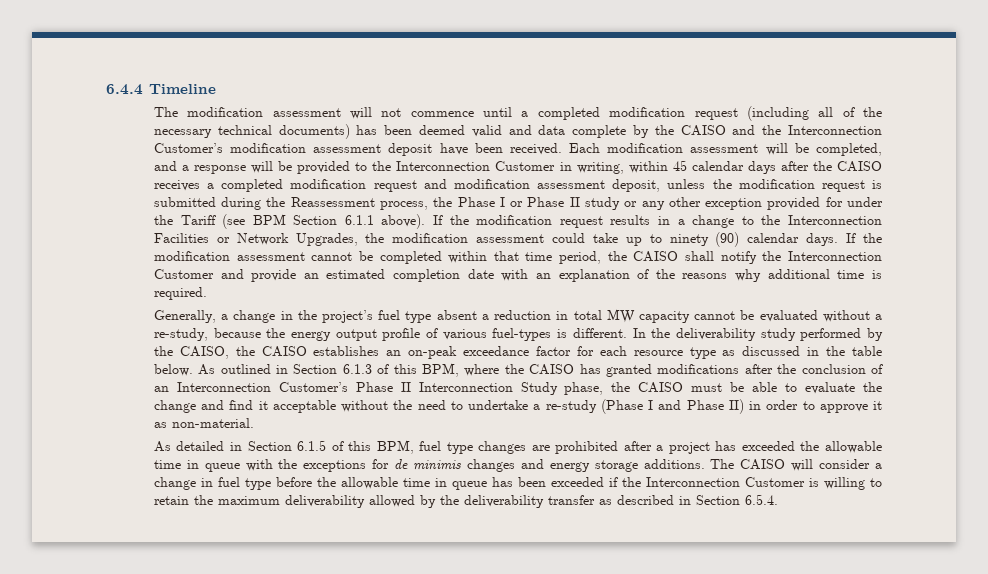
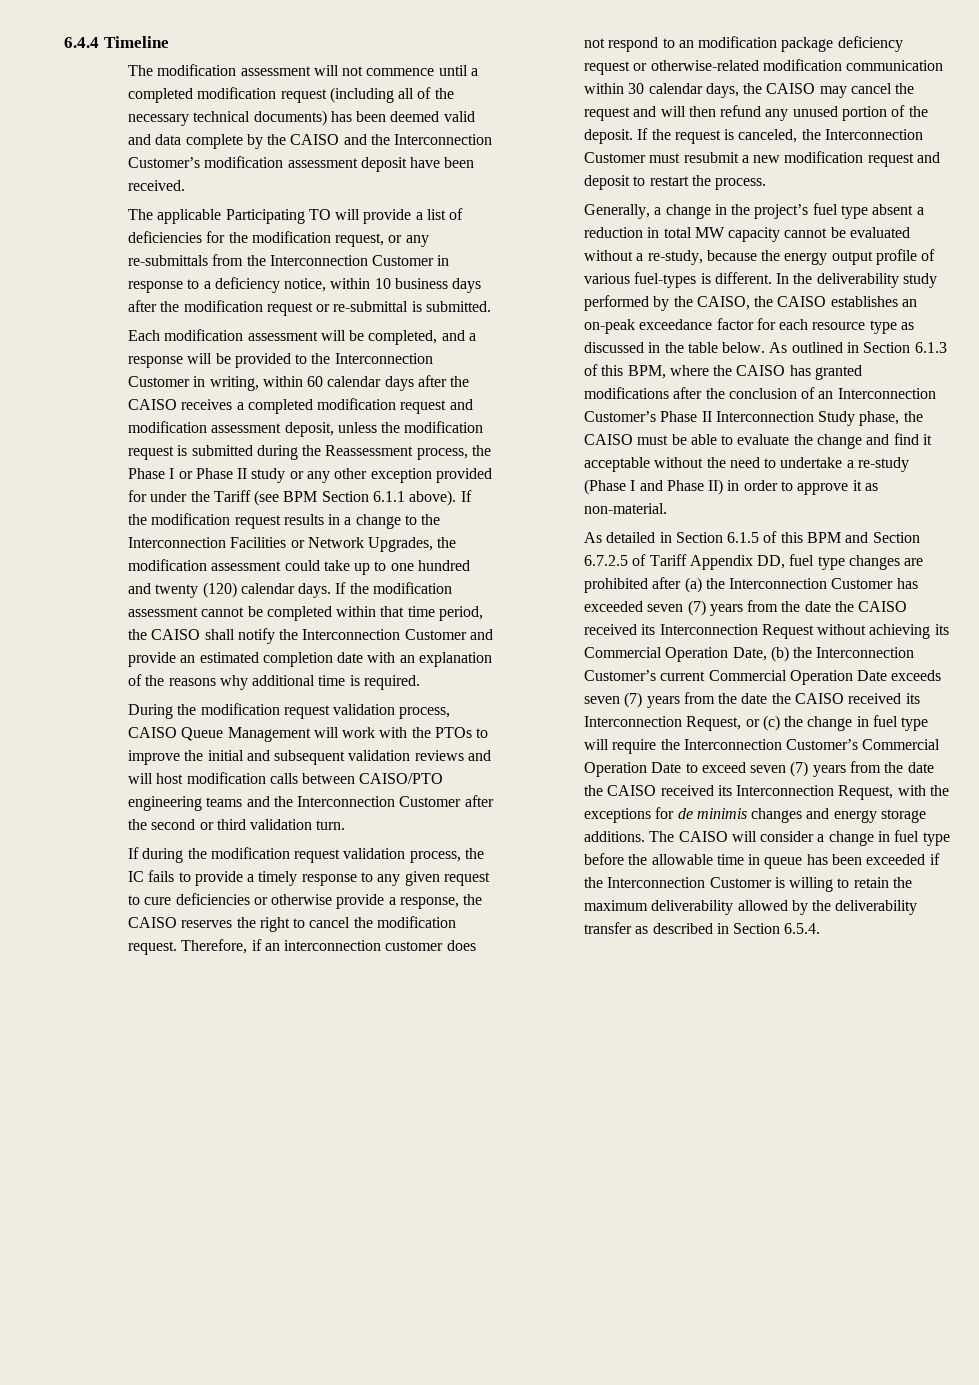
- The modification assessment will not commence until a completed modification request (including all of the necessary technical documents) has been deemed valid and data complete by the CAISO and the Interconnection Customer’s modification assessment deposit have been received. Each modification assessment will be completed, and a response will be provided to the Interconnection Customer in writing, within 45 calendar days after the CAISO receives a completed modification request and modification assessment deposit, unless the modification request is submitted during the Reassessment process, the Phase I or Phase II study or any other exception provided for under the Tariff (see BPM Section 6.1.1 above).
+ The modification assessment will not commence until a completed modification request (including all of the necessary technical documents) has been deemed valid and data complete by the CAISO and the Interconnection Customer’s modification assessment deposit have been received.
+ The applicable Participating TO will provide a list of deficiencies for the modification request, or any re-submittals from the Interconnection Customer in response to a deficiency notice, within 10 business days after the modification request or re-submittal is submitted.
+ Each modification assessment will be completed, and a response will be provided to the Interconnection Customer in writing, within 60 calendar days after the CAISO receives a completed modification request and modification assessment deposit, unless the modification request is submitted during the Reassessment process, the Phase I or Phase II study or any other exception provided for under the Tariff (see BPM Section 6.1.1 above).
- If the modification request results in a change to the Interconnection Facilities or Network Upgrades, the modification assessment could take up to ninety (90) calendar days.
+ If the modification request results in a change to the Interconnection Facilities or Network Upgrades, the modification assessment could take up to one hundred and twenty (120) calendar days.
+ During the modification request validation process, CAISO Queue Management will work with the PTOs to improve the initial and subsequent validation reviews and will host modification calls between CAISO/PTO engineering teams and the Interconnection Customer after the second or third validation turn.
+ If during the modification request validation process, the IC fails to provide a timely response to any given request to cure deficiencies or otherwise provide a response, the CAISO reserves the right to cancel the modification request. Therefore, if an interconnection customer does not respond to an modification package deficiency request or otherwise-related modification communication within 30 calendar days, the CAISO may cancel the request and will then refund any unused portion of the deposit. If the request is canceled, the Interconnection Customer must resubmit a new modification request and deposit to restart the process.
- As detailed in Section 6.1.5 of this BPM, fuel type changes are prohibited after a project has exceeded the allowable time in queue with the exceptions for de minimis changes and energy storage additions.
+ As detailed in Section 6.1.5 of this BPM and Section 6.7.2.5 of Tariff Appendix DD, fuel type changes are prohibited after (a) the Interconnection Customer has exceeded seven (7) years from the date the CAISO received its Interconnection Request without achieving its Commercial Operation Date, (b) the Interconnection Customer’s current Commercial Operation Date exceeds seven (7) years from the date the CAISO received its Interconnection Request, or (c) the change in fuel type will require the Interconnection Customer’s Commercial Operation Date to exceed seven (7) years from the date the CAISO received its Interconnection Request, with the exceptions for de minimis changes and energy storage additions.

